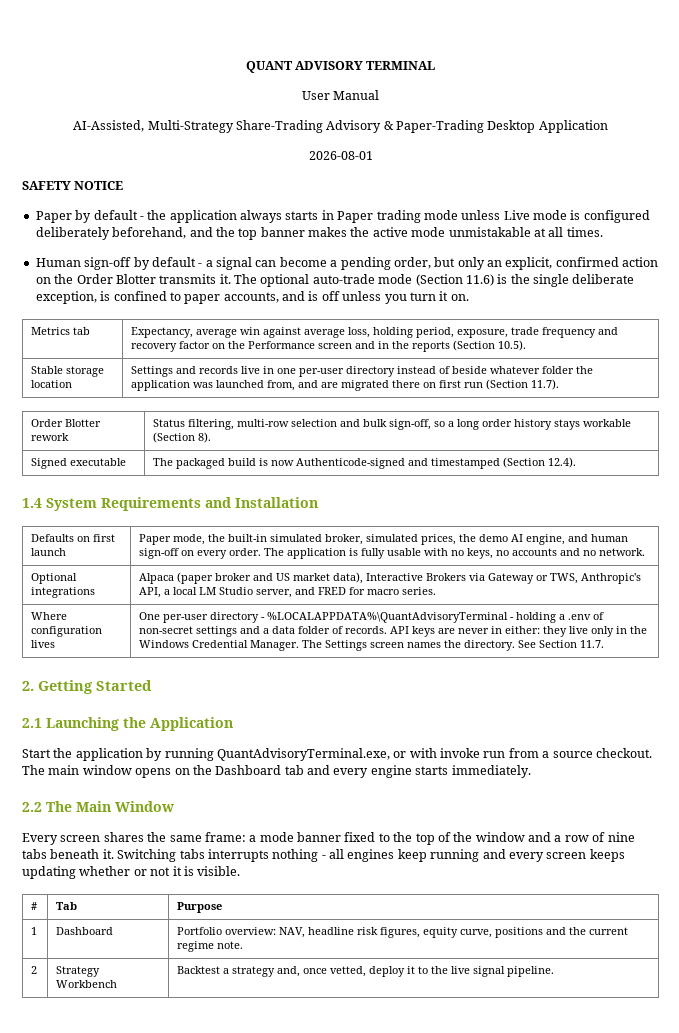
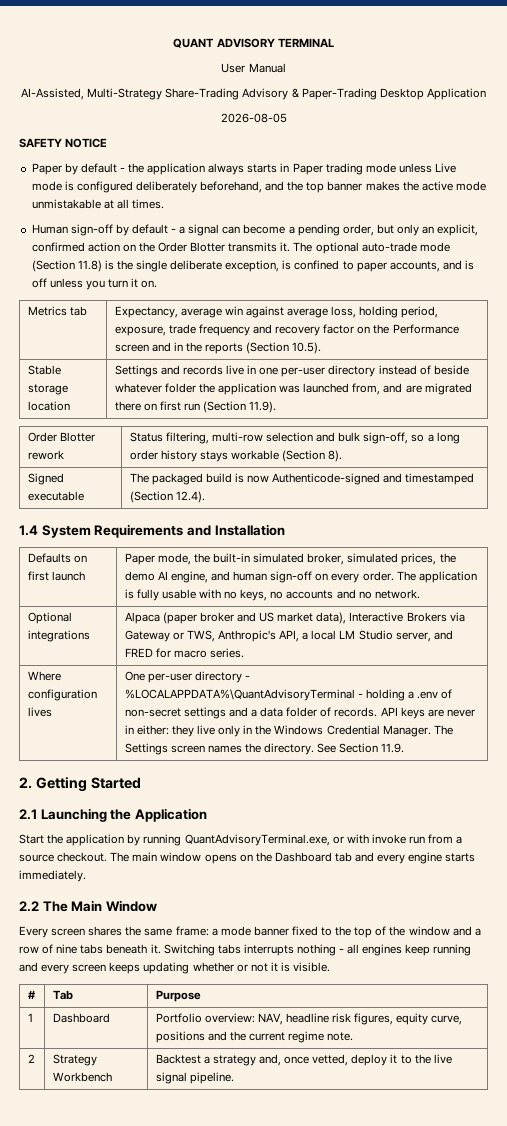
- 2026-08-01
+ 2026-08-05
- The optional auto-trade mode (Section 11.6) is the single deliberate exception, is confined to paper accounts, and is off unless you turn it on.
+ The optional auto-trade mode (Section 11.8) is the single deliberate exception, is confined to paper accounts, and is off unless you turn it on.
- Stable storage location | Settings and records live in one per-user directory instead of beside whatever folder the application was launched from, and are migrated there on first run (Section 11.7).
+ Stable storage location | Settings and records live in one per-user directory instead of beside whatever folder the application was launched from, and are migrated there on first run (Section 11.9).
- See Section 11.7.
+ See Section 11.9.

